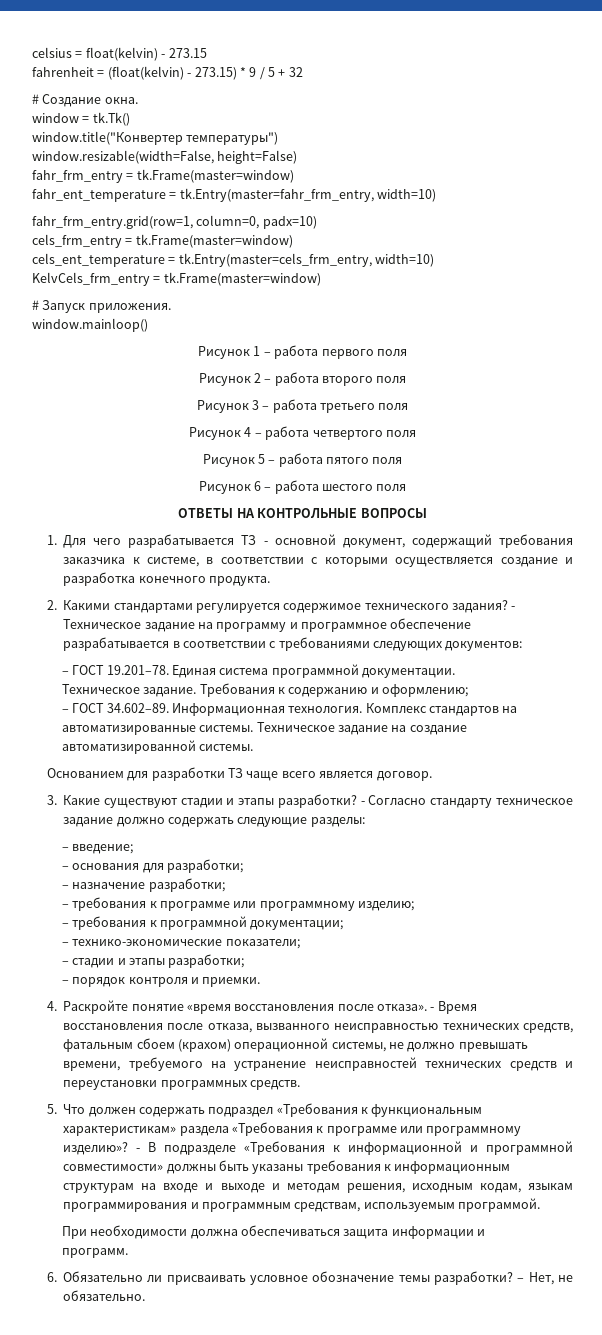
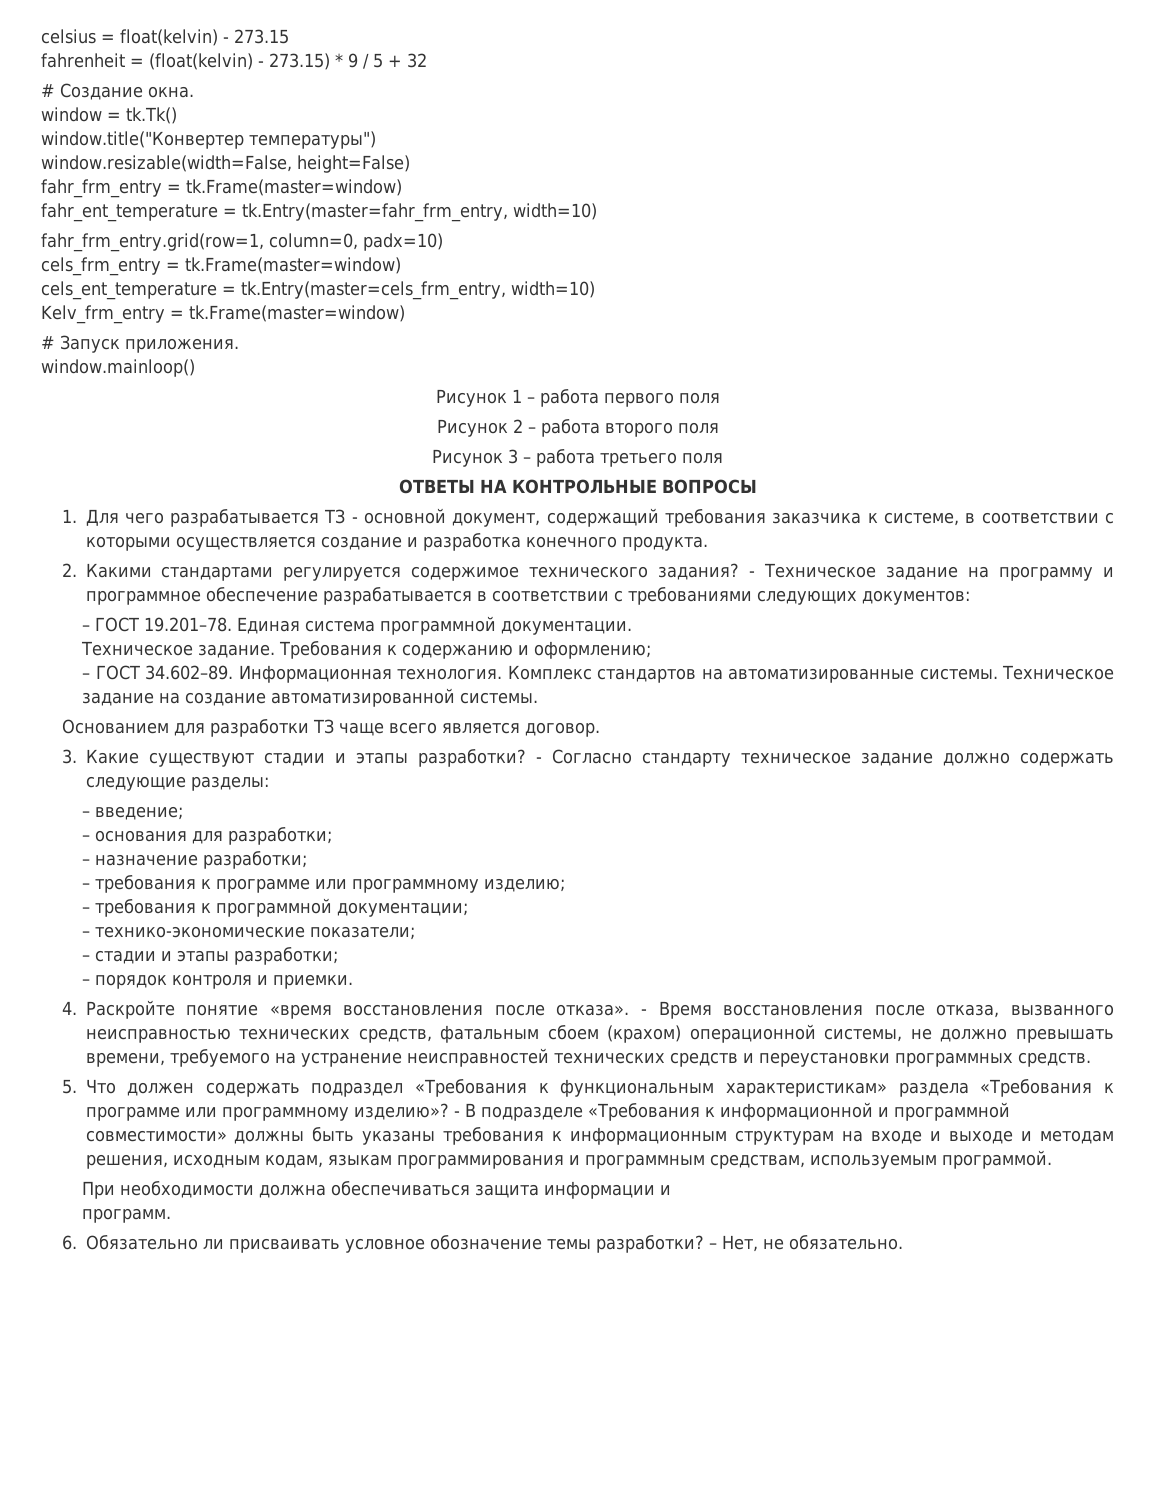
- KelvCels_frm_entry = tk.Frame(master=window)
+ Kelv_frm_entry = tk.Frame(master=window)
- Рисунок 4 – работа четвертого поля
- Рисунок 5 – работа пятого поля
- Рисунок 6 – работа шестого поля

